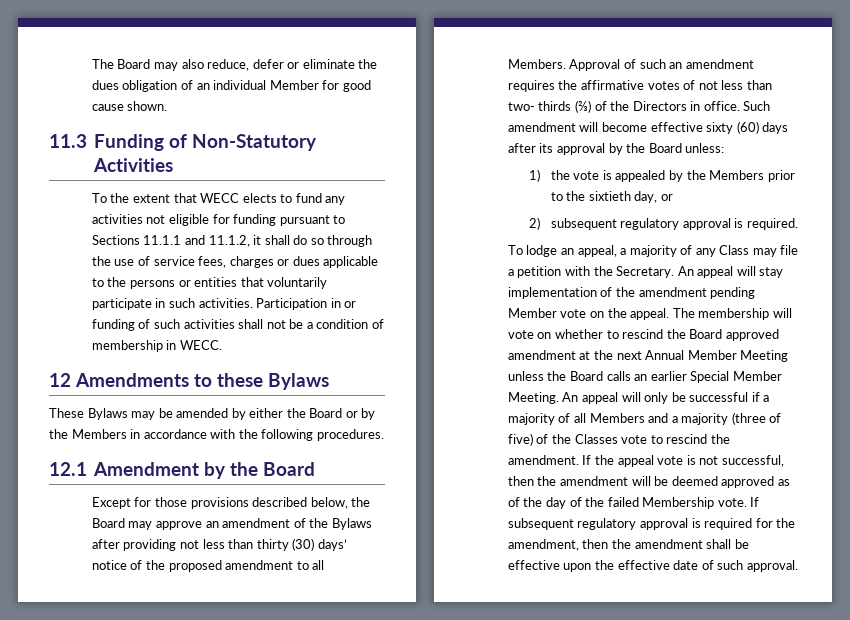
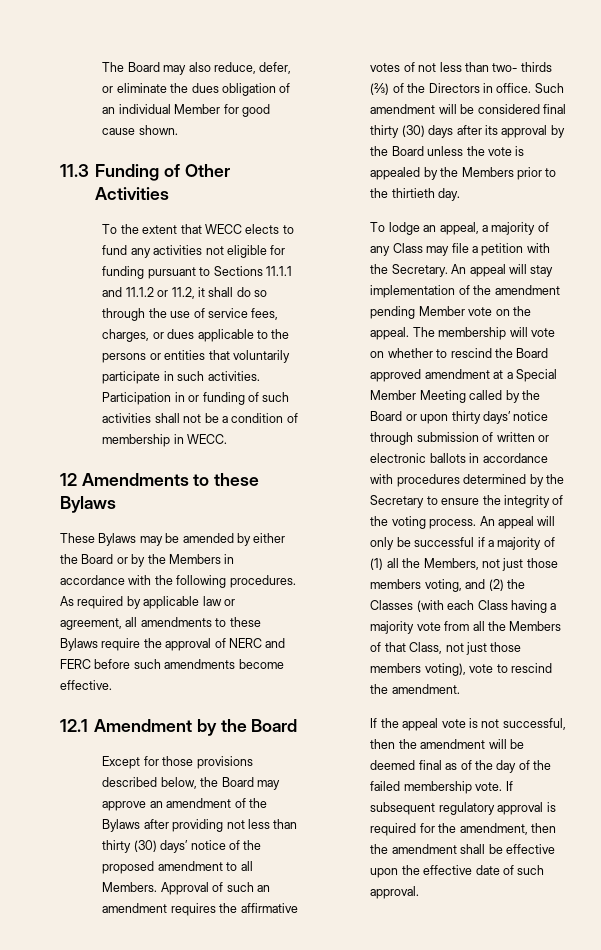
- The Board may also reduce, defer or eliminate the dues obligation of an individual Member for good cause shown.
+ The Board may also reduce, defer, or eliminate the dues obligation of an individual Member for good cause shown.
- 11.3 Funding of Non-Statutory Activities
+ 11.3 Funding of Other Activities
- To the extent that WECC elects to fund any activities not eligible for funding pursuant to Sections 11.1.1 and 11.1.2, it shall do so through the use of service fees, charges or dues applicable to the persons or entities that voluntarily participate in such activities.
+ To the extent that WECC elects to fund any activities not eligible for funding pursuant to Sections 11.1.1 and 11.1.2 or 11.2, it shall do so through the use of service fees, charges, or dues applicable to the persons or entities that voluntarily participate in such activities.
+ As required by applicable law or agreement, all amendments to these Bylaws require the approval of NERC and FERC before such amendments become effective.
- Such amendment will become effective sixty (60) days after its approval by the Board unless:
- 1) the vote is appealed by the Members prior to the sixtieth day, or
- 2) subsequent regulatory approval is required.
+ Such amendment will be considered final thirty (30) days after its approval by the Board unless the vote is appealed by the Members prior to the thirtieth day.
- The membership will vote on whether to rescind the Board approved amendment at the next Annual Member Meeting unless the Board calls an earlier Special Member Meeting.
+ The membership will vote on whether to rescind the Board approved amendment at a Special Member Meeting called by the Board or upon thirty days’ notice through submission of written or electronic ballots in accordance with procedures determined by the Secretary to ensure the integrity of the voting process.
- An appeal will only be successful if a majority of all Members and a majority (three of five) of the Classes vote to rescind the amendment. If the appeal vote is not successful, then the amendment will be deemed approved as of the day of the failed Membership vote.
+ An appeal will only be successful if a majority of (1) all the Members, not just those members voting, and (2) the Classes (with each Class having a majority vote from all the Members of that Class, not just those members voting), vote to rescind the amendment.
+ If the appeal vote is not successful, then the amendment will be deemed final as of the day of the failed membership vote.

